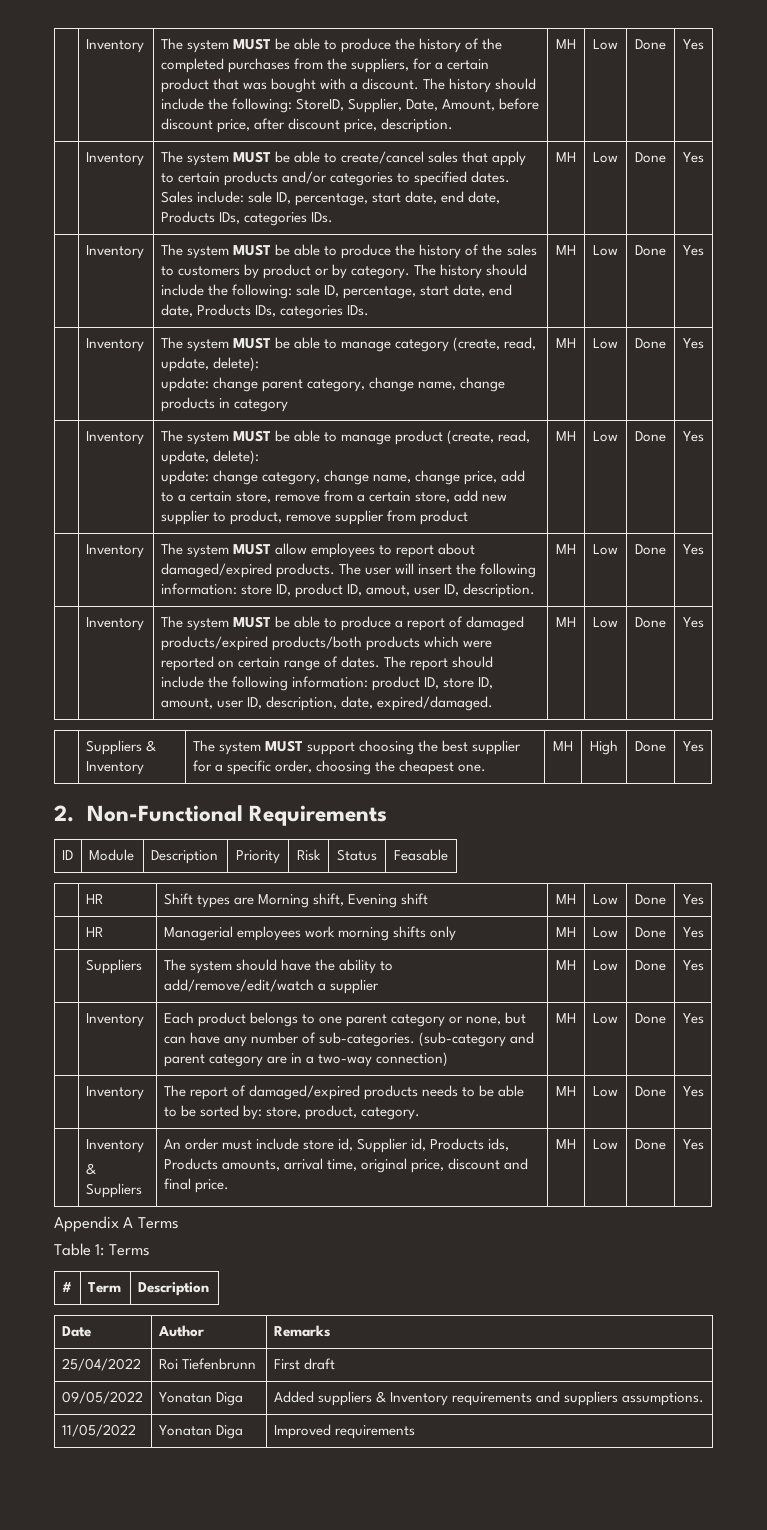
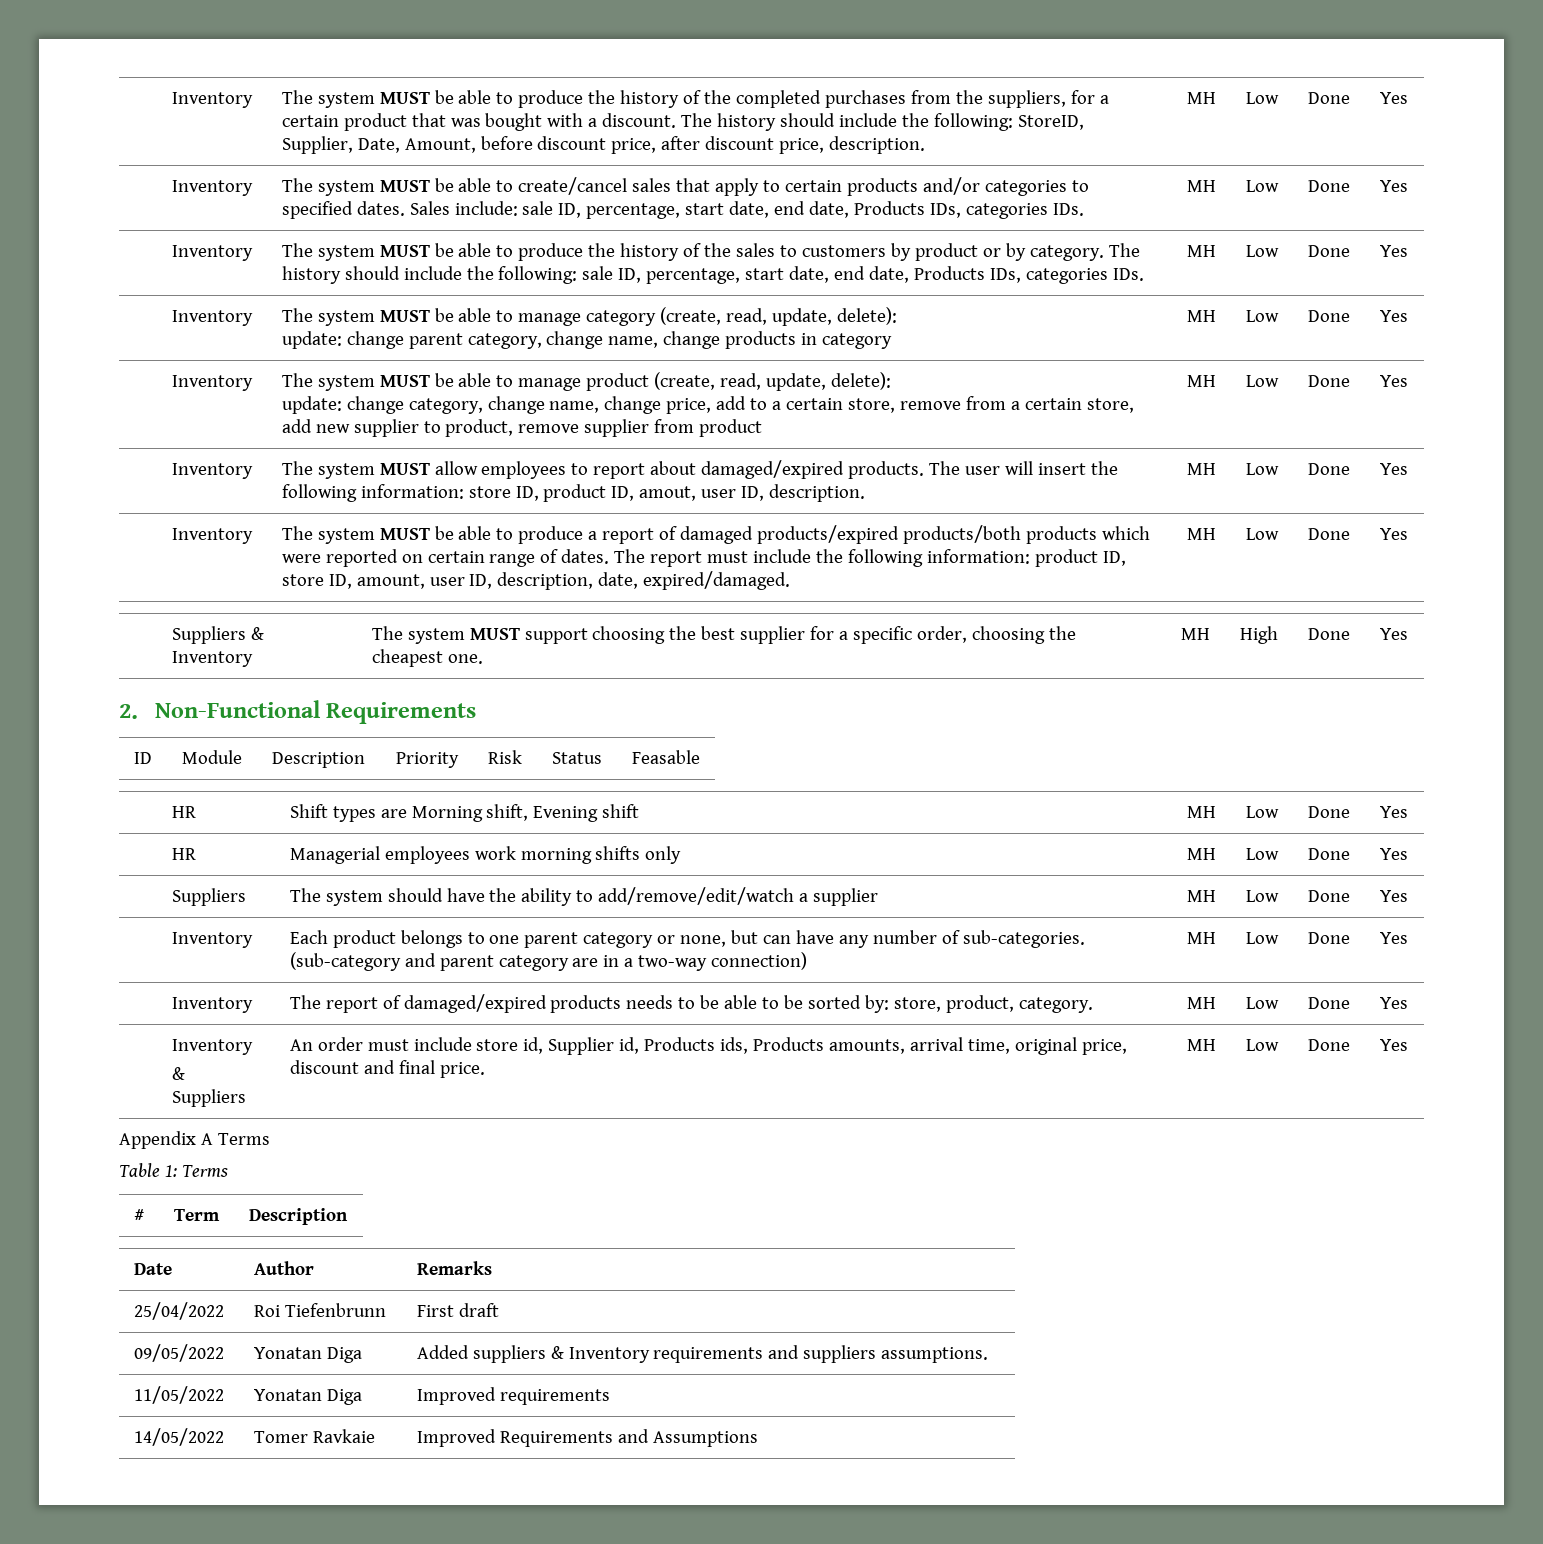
- The report should include the following information: product ID, store ID, amount, user ID, description, date, expired/damaged.
+ The report must include the following information: product ID, store ID, amount, user ID, description, date, expired/damaged.
+ 14/05/2022 | Tomer Ravkaie | Improved Requirements and Assumptions

